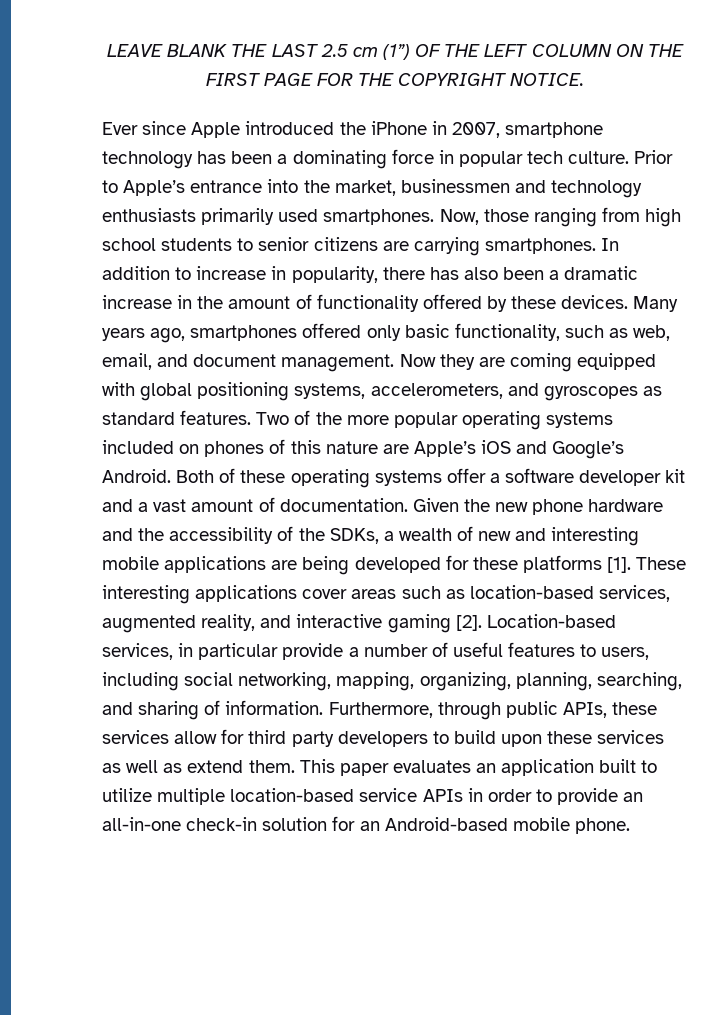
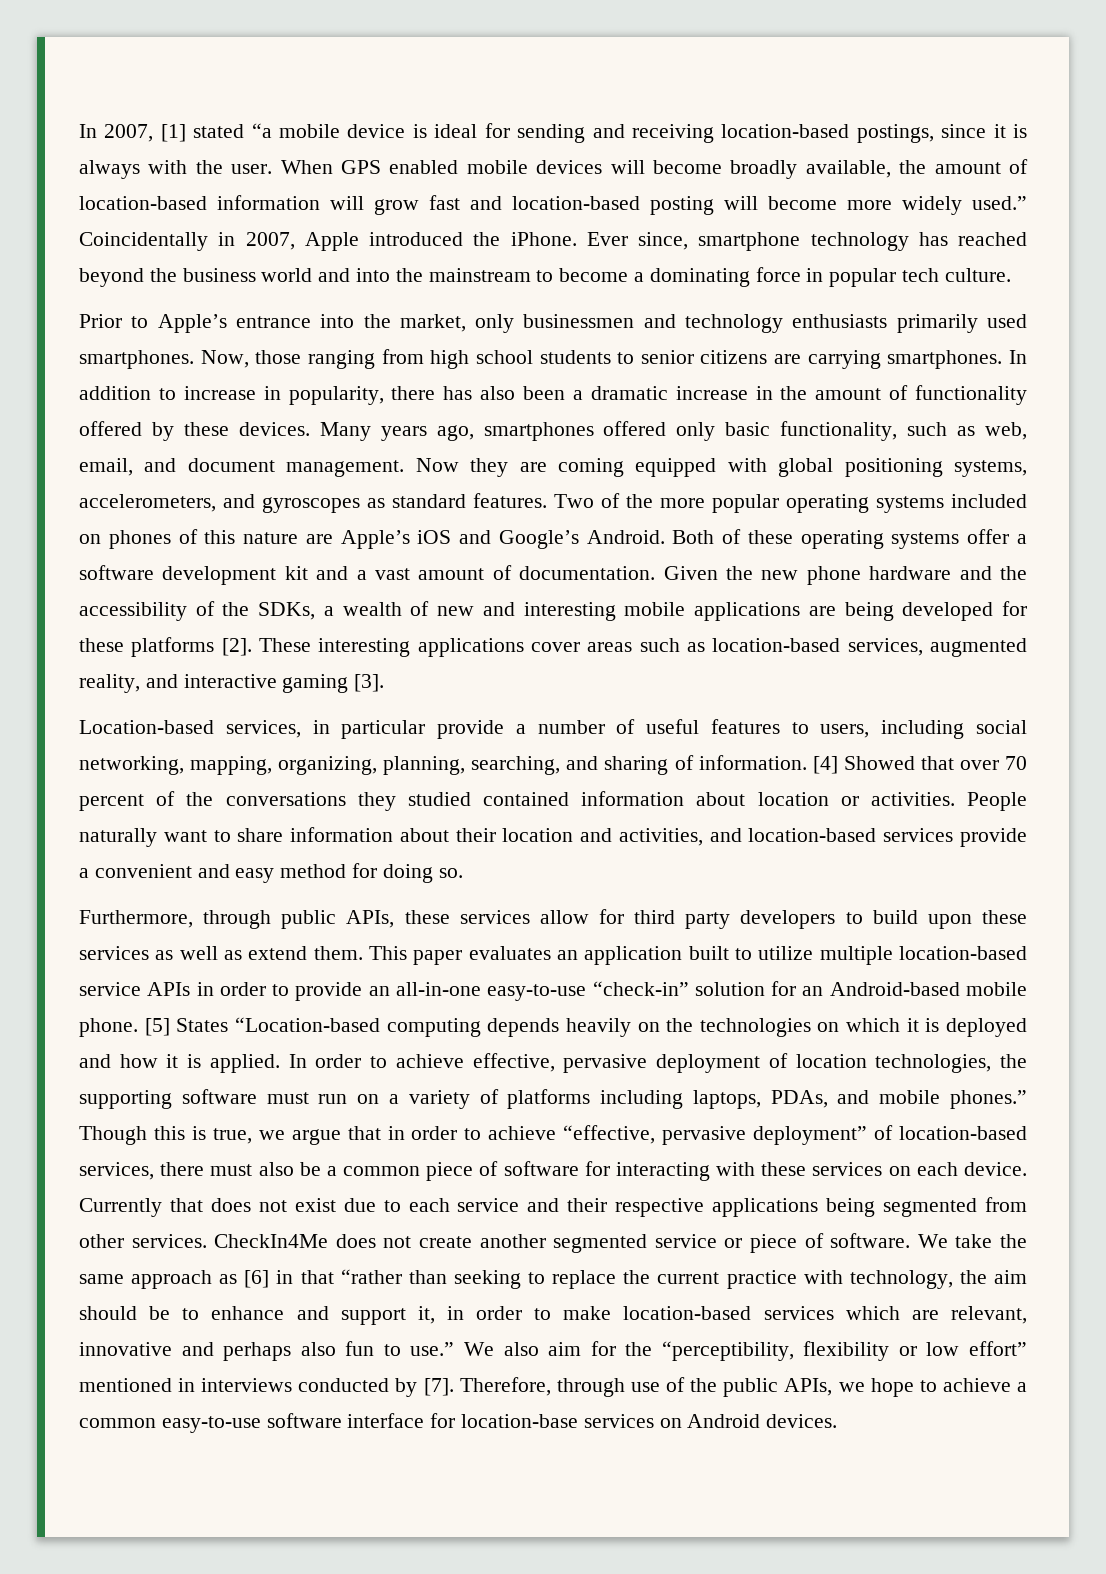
- LEAVE BLANK THE LAST 2.5 cm (1”) OF THE LEFT COLUMN ON THE FIRST PAGE FOR THE COPYRIGHT NOTICE.
- Ever since Apple introduced the iPhone in 2007, smartphone technology has been a dominating force in popular tech culture. Prior to Apple’s entrance into the market, businessmen and technology enthusiasts primarily used smartphones.
+ In 2007, [1] stated “a mobile device is ideal for sending and receiving location-based postings, since it is always with the user. When GPS enabled mobile devices will become broadly available, the amount of location-based information will grow fast and location-based posting will become more widely used.” Coincidentally in 2007, Apple introduced the iPhone. Ever since, smartphone technology has reached beyond the business world and into the mainstream to become a dominating force in popular tech culture.
+ Prior to Apple’s entrance into the market, only businessmen and technology enthusiasts primarily used smartphones.
- Both of these operating systems offer a software developer kit and a vast amount of documentation.
+ Both of these operating systems offer a software development kit and a vast amount of documentation.
- Given the new phone hardware and the accessibility of the SDKs, a wealth of new and interesting mobile applications are being developed for these platforms [1].
+ Given the new phone hardware and the accessibility of the SDKs, a wealth of new and interesting mobile applications are being developed for these platforms [2].
- These interesting applications cover areas such as location-based services, augmented reality, and interactive gaming [2]. Location-based services, in particular provide a number of useful features to users, including social networking, mapping, organizing, planning, searching, and sharing of information. Furthermore, through public APIs, these services allow for third party developers to build upon these services as well as extend them.
+ These interesting applications cover areas such as location-based services, augmented reality, and interactive gaming [3].
+ Location-based services, in particular provide a number of useful features to users, including social networking, mapping, organizing, planning, searching, and sharing of information. [4] Showed that over 70 percent of the conversations they studied contained information about location or activities. People naturally want to share information about their location and activities, and location-based services provide a convenient and easy method for doing so.
+ Furthermore, through public APIs, these services allow for third party developers to build upon these services as well as extend them.
- This paper evaluates an application built to utilize multiple location-based service APIs in order to provide an all-in-one check-in solution for an Android-based mobile phone.
+ This paper evaluates an application built to utilize multiple location-based service APIs in order to provide an all-in-one easy-to-use “check-in” solution for an Android-based mobile phone.
+ [5] States “Location-based computing depends heavily on the technologies on which it is deployed and how it is applied. In order to achieve effective, pervasive deployment of location technologies, the supporting software must run on a variety of platforms including laptops, PDAs, and mobile phones.” Though this is true, we argue that in order to achieve “effective, pervasive deployment” of location-based services, there must also be a common piece of software for interacting with these services on each device. Currently that does not exist due to each service and their respective applications being segmented from other services. CheckIn4Me does not create another segmented service or piece of software. We take the same approach as [6] in that “rather than seeking to replace the current practice with technology, the aim should be to enhance and support it, in order to make location-based services which are relevant, innovative and perhaps also fun to use.” We also aim for the “perceptibility, flexibility or low effort” mentioned in interviews conducted by [7]. Therefore, through use of the public APIs, we hope to achieve a common easy-to-use software interface for location-base services on Android devices.

